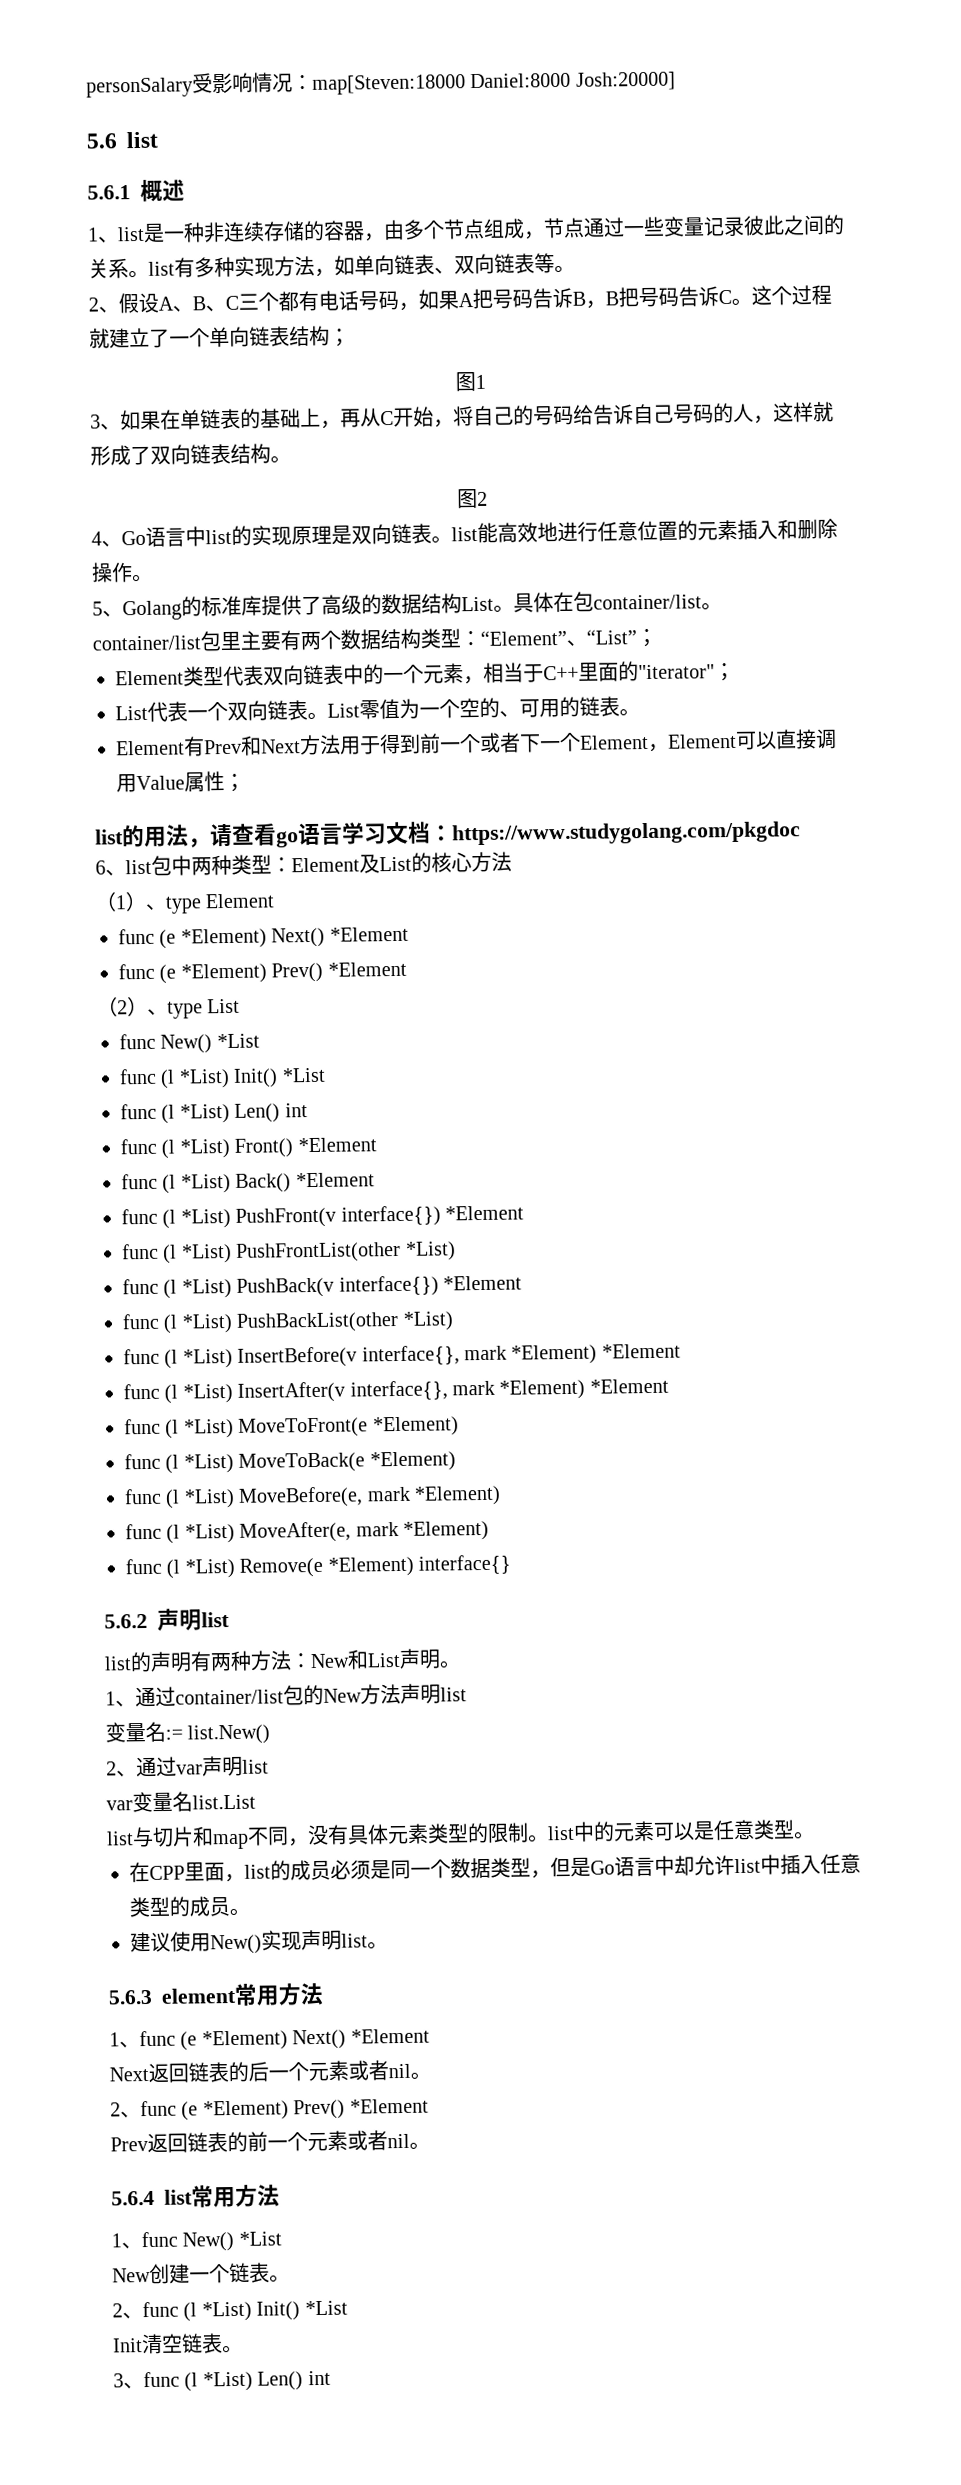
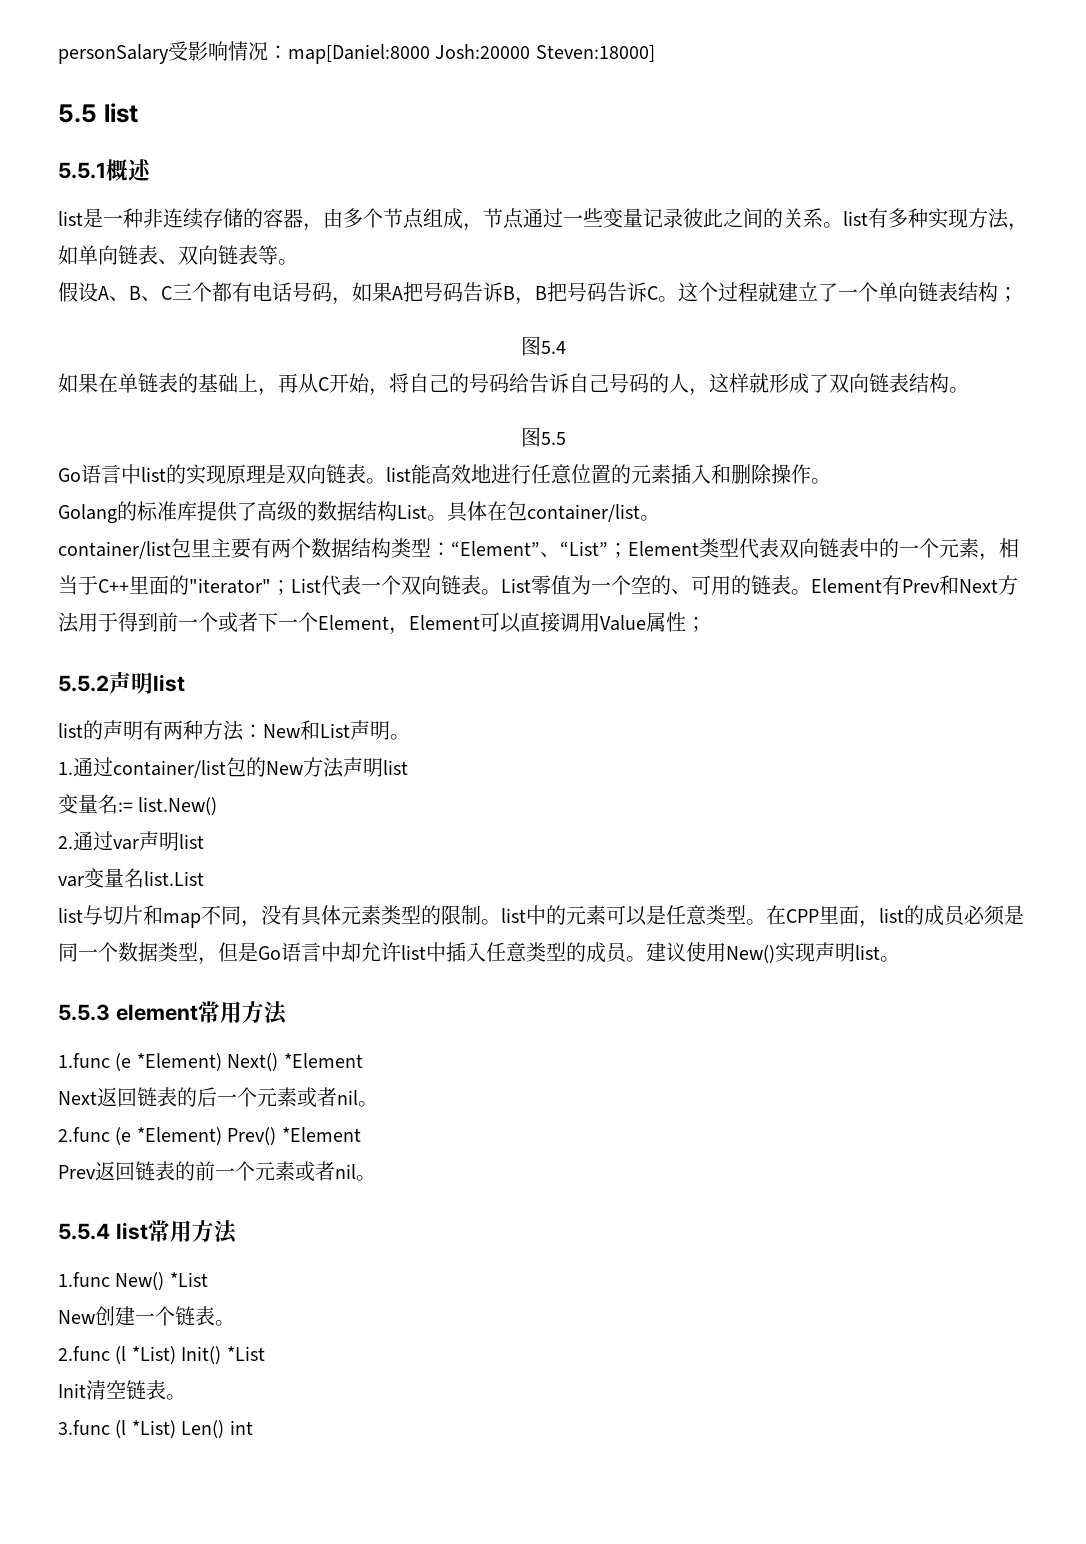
- personSalary受影响情况：map[Steven:18000 Daniel:8000 Josh:20000]
- 5.6 list
- 5.6.1概述
+ personSalary受影响情况：map[Daniel:8000 Josh:20000 Steven:18000]
+ 5.5 list
+ 5.5.1概述
- 1、list是一种非连续存储的容器，由多个节点组成，节点通过一些变量记录彼此之间的关系。list有多种实现方法，如单向链表、双向链表等。
+ list是一种非连续存储的容器，由多个节点组成，节点通过一些变量记录彼此之间的关系。list有多种实现方法，如单向链表、双向链表等。
- 2、假设A、B、C三个都有电话号码，如果A把号码告诉B，B把号码告诉C。
+ 假设A、B、C三个都有电话号码，如果A把号码告诉B，B把号码告诉C。
- 图1
- 3、如果在单链表的基础上，再从C开始，将自己的号码给告诉自己号码的人，这样就形成了双向链表结构。
+ 图5.4
+ 如果在单链表的基础上，再从C开始，将自己的号码给告诉自己号码的人，这样就形成了双向链表结构。
- 图2
- 4、Go语言中list的实现原理是双向链表。list能高效地进行任意位置的元素插入和删除操作。
+ 图5.5
+ Go语言中list的实现原理是双向链表。list能高效地进行任意位置的元素插入和删除操作。
- 5、Golang的标准库提供了高级的数据结构List。
+ Golang的标准库提供了高级的数据结构List。
- container/list包里主要有两个数据结构类型：“Element”、“List”；
- Element类型代表双向链表中的一个元素，相当于C++里面的"iterator"；
- List代表一个双向链表。
+ container/list包里主要有两个数据结构类型：“Element”、“List”；Element类型代表双向链表中的一个元素，相当于C++里面的"iterator"；List代表一个双向链表。
- List零值为一个空的、可用的链表。
- Element有Prev和Next方法用于得到前一个或者下一个Element，Element可以直接调用Value属性；
+ List零值为一个空的、可用的链表。Element有Prev和Next方法用于得到前一个或者下一个Element，Element可以直接调用Value属性；
- list的用法，请查看go语言学习文档：https://www.studygolang.com/pkgdoc
- 6、list包中两种类型：Element及List的核心方法
- （1）、type Element
- func (e *Element) Next() *Element
- func (e *Element) Prev() *Element
- （2）、type List
- func New() *List
- func (l *List) Init() *List
- func (l *List) Len() int
- func (l *List) Front() *Element
- func (l *List) Back() *Element
- func (l *List) PushFront(v interface{}) *Element
- func (l *List) PushFrontList(other *List)
- func (l *List) PushBack(v interface{}) *Element
- func (l *List) PushBackList(other *List)
- func (l *List) InsertBefore(v interface{}, mark *Element) *Element
- func (l *List) InsertAfter(v interface{}, mark *Element) *Element
- func (l *List) MoveToFront(e *Element)
- func (l *List) MoveToBack(e *Element)
- func (l *List) MoveBefore(e, mark *Element)
- func (l *List) MoveAfter(e, mark *Element)
- func (l *List) Remove(e *Element) interface{}
- 5.6.2声明list
+ 5.5.2声明list
- 1、通过container/list包的New方法声明list
+ 1.通过container/list包的New方法声明list
- 2、通过var声明list
+ 2.通过var声明list
- list与切片和map不同，没有具体元素类型的限制。list中的元素可以是任意类型。
- 在CPP里面，list的成员必须是同一个数据类型，但是Go语言中却允许list中插入任意类型的成员。
- 建议使用New()实现声明list。
+ list与切片和map不同，没有具体元素类型的限制。list中的元素可以是任意类型。在CPP里面，list的成员必须是同一个数据类型，但是Go语言中却允许list中插入任意类型的成员。建议使用New()实现声明list。
- 5.6.3 element常用方法
+ 5.5.3 element常用方法
- 1、func (e *Element) Next() *Element
+ 1.func (e *Element) Next() *Element
- 2、func (e *Element) Prev() *Element
+ 2.func (e *Element) Prev() *Element
- 5.6.4 list常用方法
+ 5.5.4 list常用方法
- 1、func New() *List
+ 1.func New() *List
- 2、func (l *List) Init() *List
+ 2.func (l *List) Init() *List
- 3、func (l *List) Len() int
+ 3.func (l *List) Len() int

